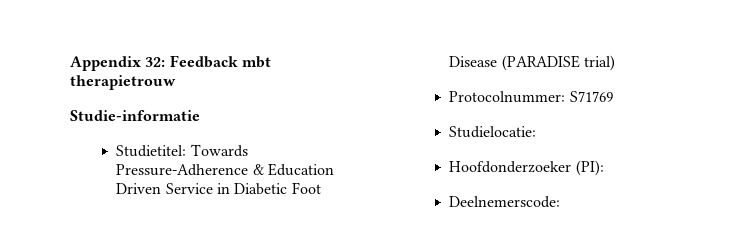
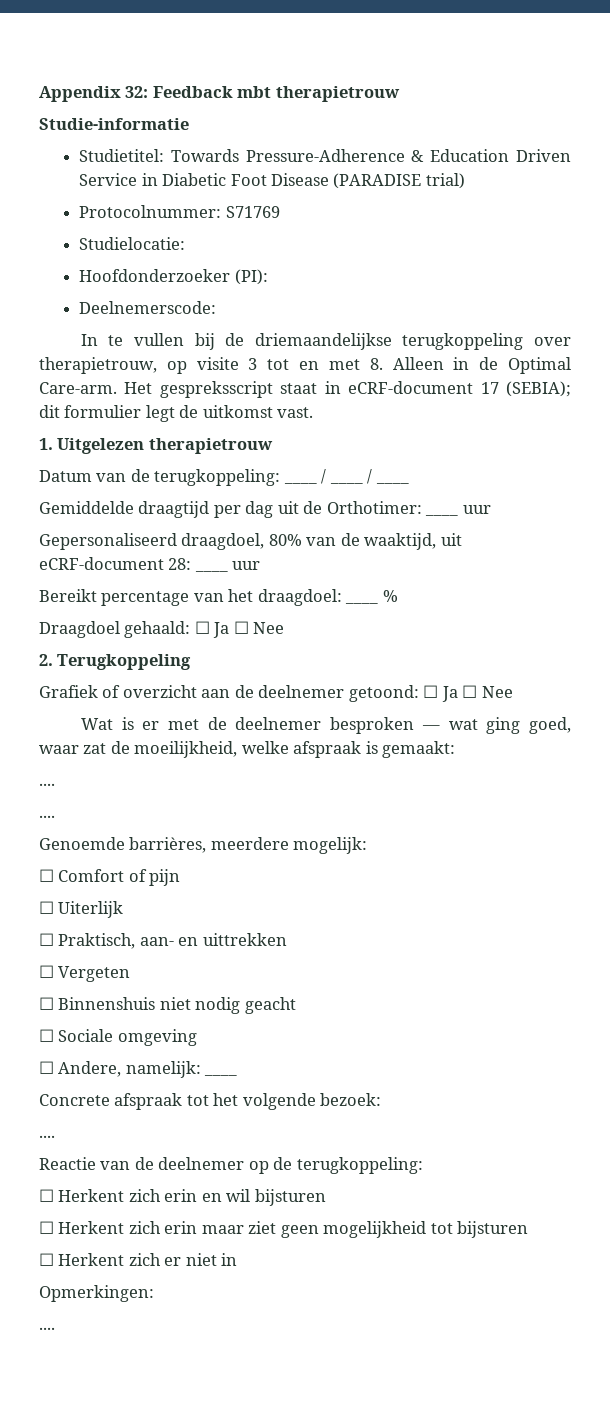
+ In te vullen bij de driemaandelijkse terugkoppeling over therapietrouw, op visite 3 tot en met 8. Alleen in de Optimal Care-arm. Het gespreksscript staat in eCRF-document 17 (SEBIA); dit formulier legt de uitkomst vast.
+ 1. Uitgelezen therapietrouw
+ Datum van de terugkoppeling: ____ / ____ / ____
+ Gemiddelde draagtijd per dag uit de Orthotimer: ____ uur
+ Gepersonaliseerd draagdoel, 80% van de waaktijd, uit eCRF-document 28: ____ uur
+ Bereikt percentage van het draagdoel: ____ %
+ Draagdoel gehaald: ☐ Ja ☐ Nee
+ 2. Terugkoppeling
+ Grafiek of overzicht aan de deelnemer getoond: ☐ Ja ☐ Nee
+ Wat is er met de deelnemer besproken — wat ging goed, waar zat de moeilijkheid, welke afspraak is gemaakt:
+ ....
+ ....
+ Genoemde barrières, meerdere mogelijk:
+ ☐ Comfort of pijn
+ ☐ Uiterlijk
+ ☐ Praktisch, aan- en uittrekken
+ ☐ Vergeten
+ ☐ Binnenshuis niet nodig geacht
+ ☐ Sociale omgeving
+ ☐ Andere, namelijk: ____
+ Concrete afspraak tot het volgende bezoek:
+ ....
+ Reactie van de deelnemer op de terugkoppeling:
+ ☐ Herkent zich erin en wil bijsturen
+ ☐ Herkent zich erin maar ziet geen mogelijkheid tot bijsturen
+ ☐ Herkent zich er niet in
+ Opmerkingen:
+ ....

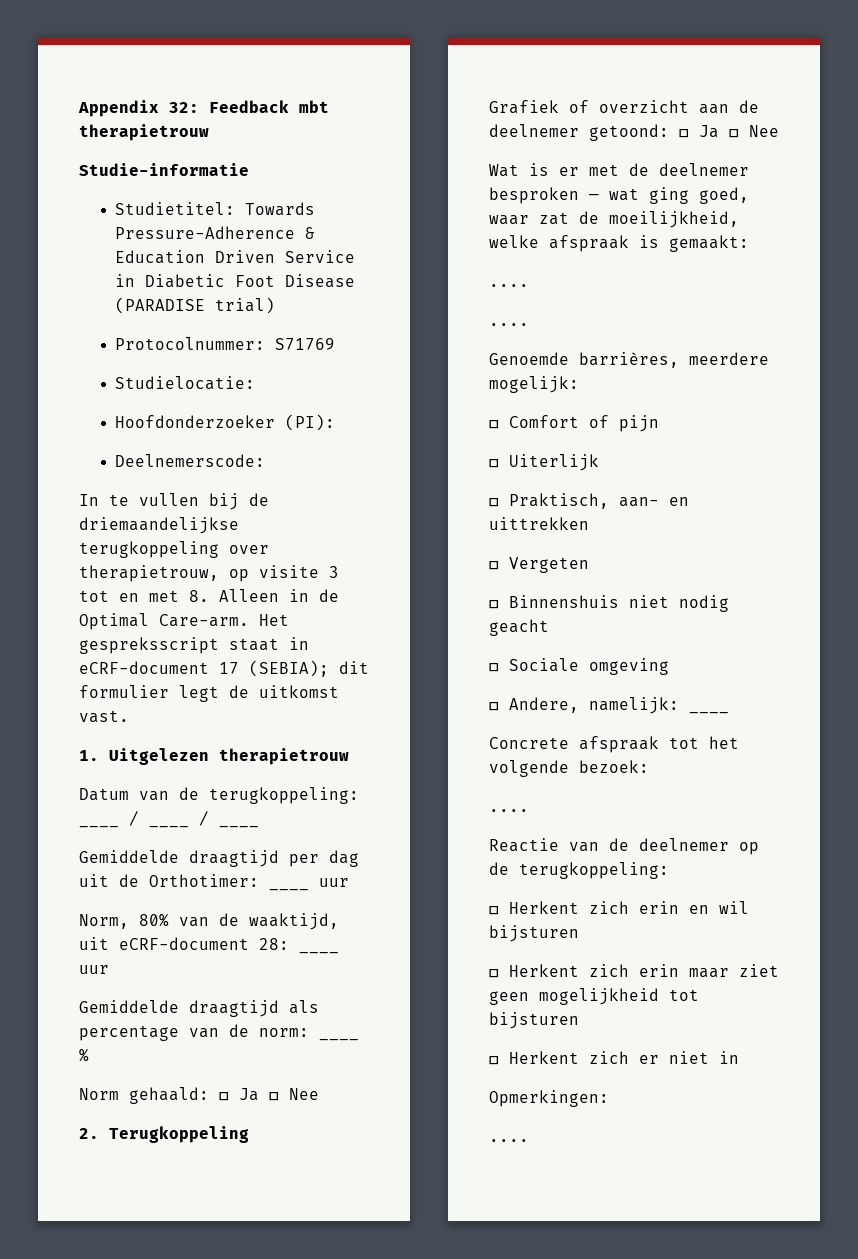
- Gepersonaliseerd draagdoel, 80% van de waaktijd, uit eCRF-document 28: ____ uur
+ Norm, 80% van de waaktijd, uit eCRF-document 28: ____ uur
- Bereikt percentage van het draagdoel: ____ %
+ Gemiddelde draagtijd als percentage van de norm: ____ %
- Draagdoel gehaald: ☐ Ja ☐ Nee
+ Norm gehaald: ☐ Ja ☐ Nee

